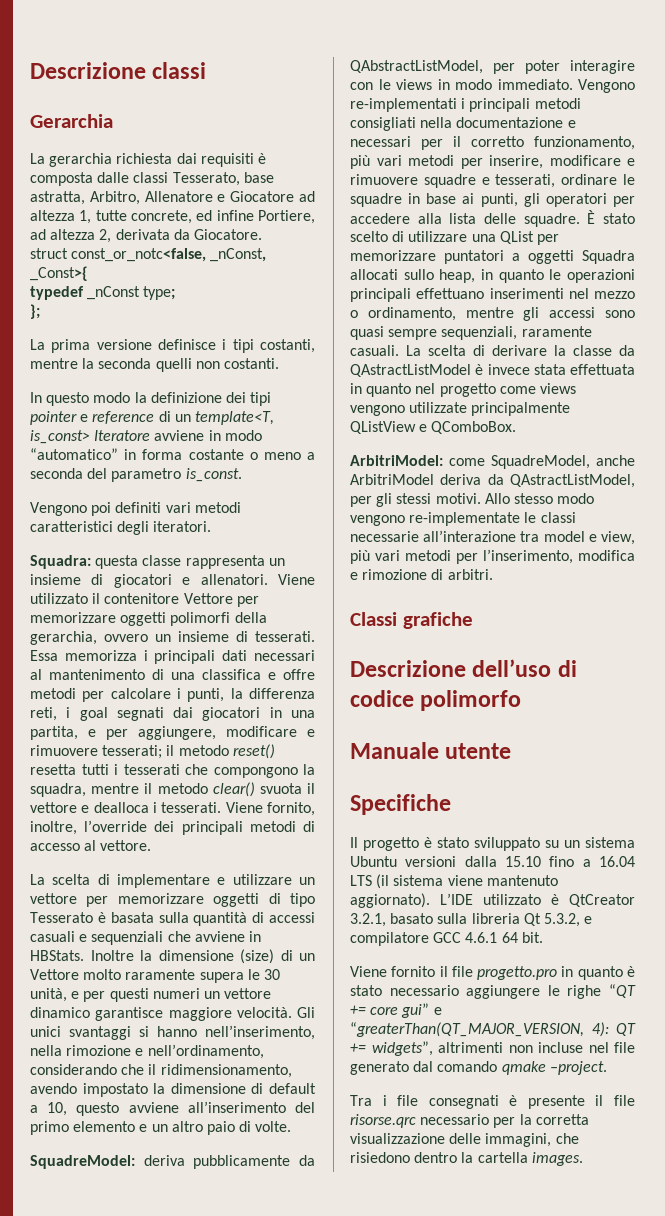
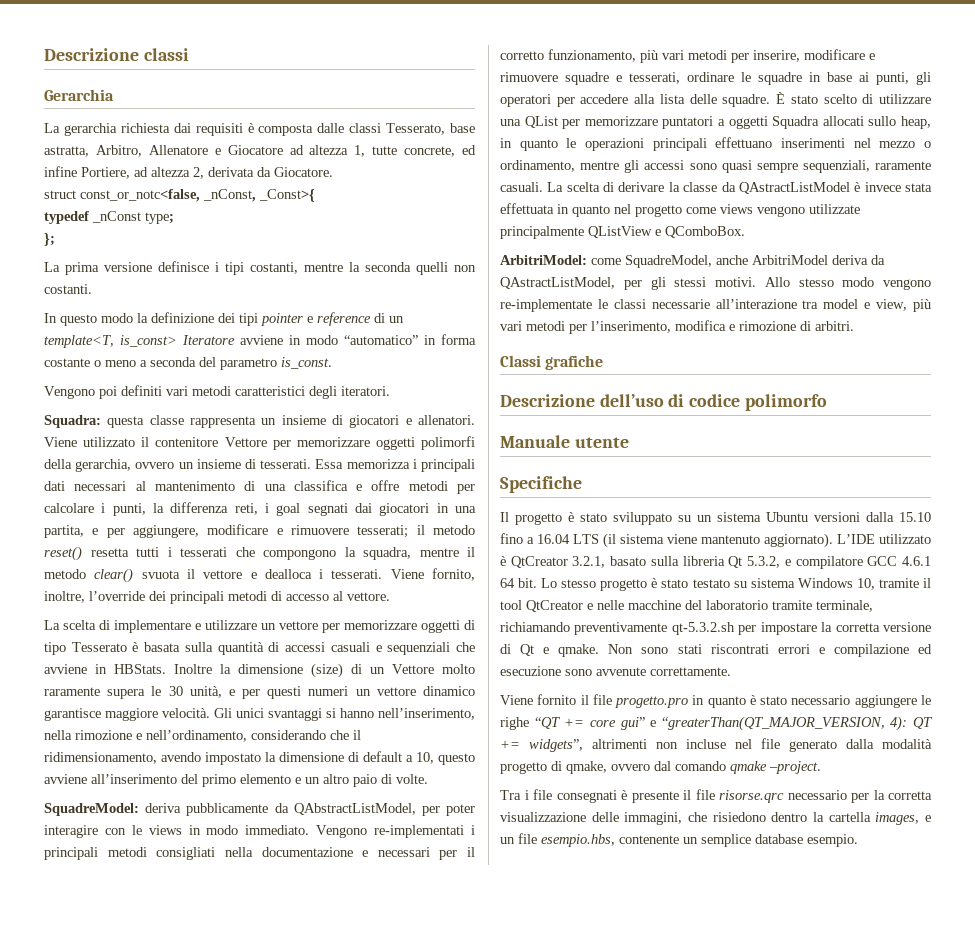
+ Lo stesso progetto è stato testato su sistema Windows 10, tramite il tool QtCreator e nelle macchine del laboratorio tramite terminale, richiamando preventivamente qt-5.3.2.sh per impostare la corretta versione di Qt e qmake. Non sono stati riscontrati errori e compilazione ed esecuzione sono avvenute correttamente.
- Viene fornito il file progetto.pro in quanto è stato necessario aggiungere le righe “QT += core gui” e “greaterThan(QT_MAJOR_VERSION, 4): QT += widgets”, altrimenti non incluse nel file generato dal comando qmake –project.
+ Viene fornito il file progetto.pro in quanto è stato necessario aggiungere le righe “QT += core gui” e “greaterThan(QT_MAJOR_VERSION, 4): QT += widgets”, altrimenti non incluse nel file generato dalla modalità progetto di qmake, ovvero dal comando qmake –project.
- Tra i file consegnati è presente il file risorse.qrc necessario per la corretta visualizzazione delle immagini, che risiedono dentro la cartella images.
+ Tra i file consegnati è presente il file risorse.qrc necessario per la corretta visualizzazione delle immagini, che risiedono dentro la cartella images, e un file esempio.hbs, contenente un semplice database esempio.

